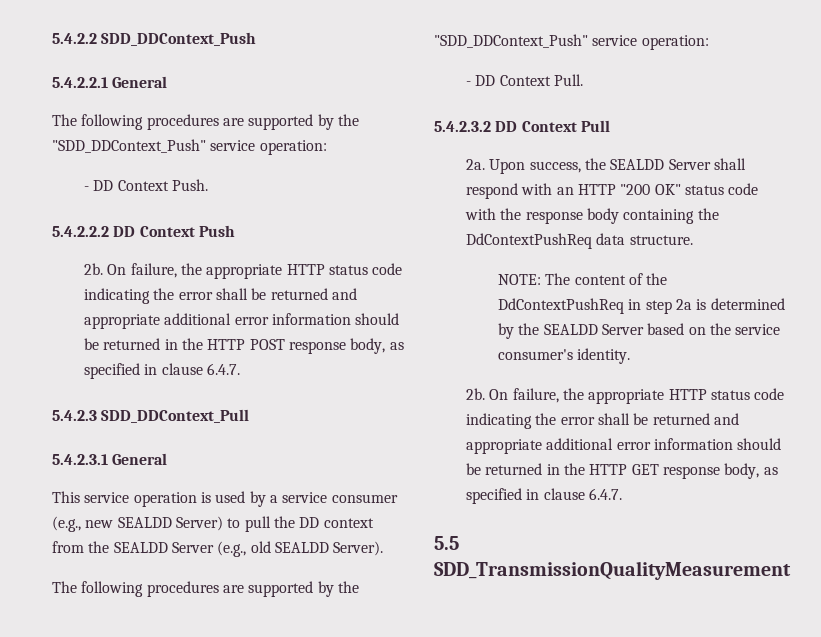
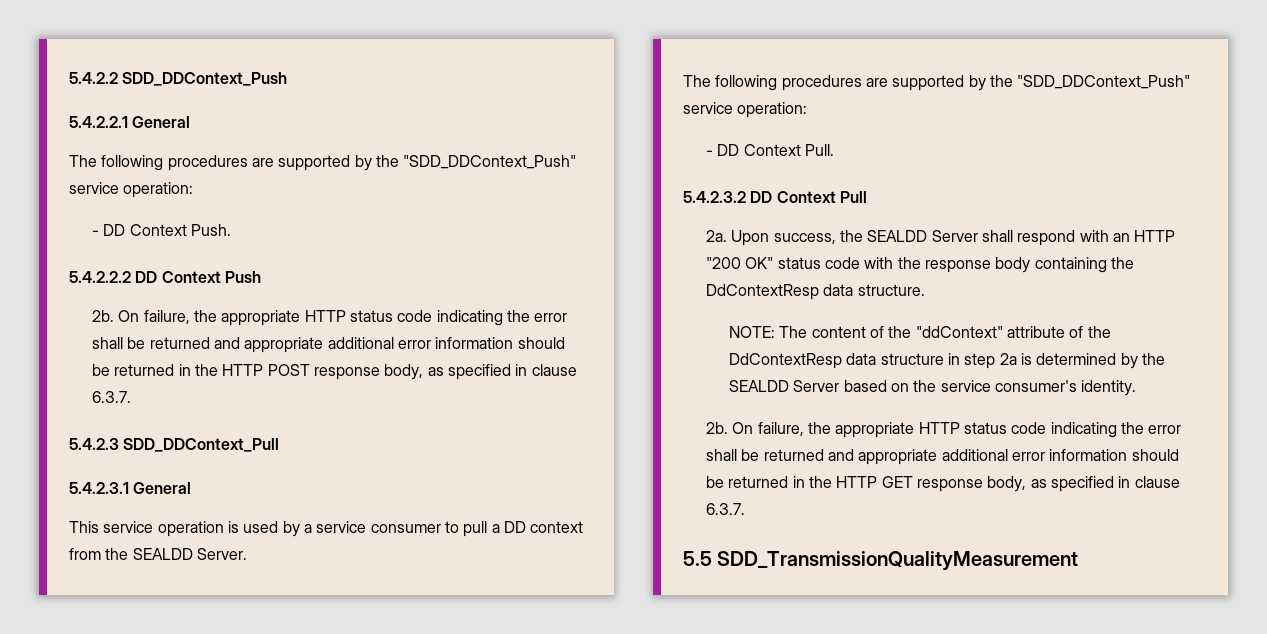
- On failure, the appropriate HTTP status code indicating the error shall be returned and appropriate additional error information should be returned in the HTTP POST response body, as specified in clause 6.4.7.
+ On failure, the appropriate HTTP status code indicating the error shall be returned and appropriate additional error information should be returned in the HTTP POST response body, as specified in clause 6.3.7.
- This service operation is used by a service consumer (e.g., new SEALDD Server) to pull the DD context from the SEALDD Server (e.g., old SEALDD Server).
+ This service operation is used by a service consumer to pull a DD context from the SEALDD Server.
- Upon success, the SEALDD Server shall respond with an HTTP "200 OK" status code with the response body containing the DdContextPushReq data structure.
+ Upon success, the SEALDD Server shall respond with an HTTP "200 OK" status code with the response body containing the DdContextResp data structure.
- NOTE: The content of the DdContextPushReq in step 2a is determined by the SEALDD Server based on the service consumer's identity.
+ NOTE: The content of the "ddContext" attribute of the DdContextResp data structure in step 2a is determined by the SEALDD Server based on the service consumer's identity.
- On failure, the appropriate HTTP status code indicating the error shall be returned and appropriate additional error information should be returned in the HTTP GET response body, as specified in clause 6.4.7.
+ On failure, the appropriate HTTP status code indicating the error shall be returned and appropriate additional error information should be returned in the HTTP GET response body, as specified in clause 6.3.7.

